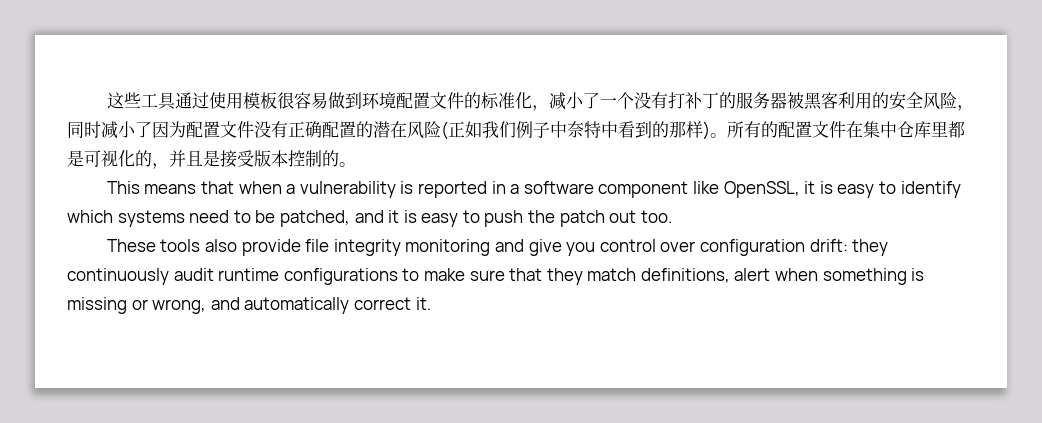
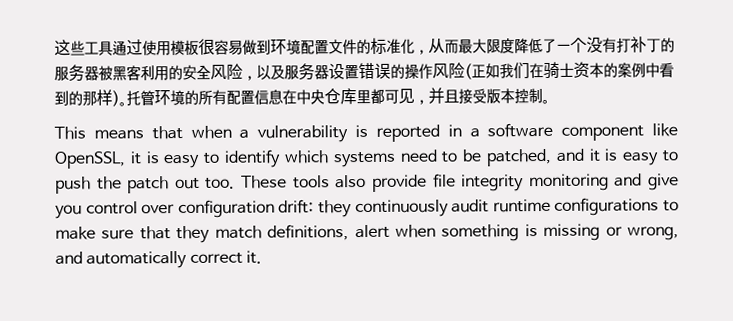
- 这些工具通过使用模板很容易做到环境配置文件的标准化，减小了一个没有打补丁的服务器被黑客利用的安全风险，同时减小了因为配置文件没有正确配置的潜在风险(正如我们例子中奈特中看到的那样)。
+ 这些工具通过使用模板很容易做到环境配置文件的标准化，从而最大限度降低了一个没有打补丁的服务器被黑客利用的安全风险，以及服务器设置错误的操作风险(正如我们在骑士资本的案例中看到的那样)。
- 所有的配置文件在集中仓库里都是可视化的，并且是接受版本控制的。
+ 托管环境的所有配置信息在中央仓库里都可见，并且接受版本控制。
- This means that when a vulnerability is reported in a software component like OpenSSL, it is easy to identify which systems need to be patched, and it is easy to push the patch out too.
- These tools also provide file integrity monitoring and give you control over configuration drift:
+ This means that when a vulnerability is reported in a software component like OpenSSL, it is easy to identify which systems need to be patched, and it is easy to push the patch out too. These tools also provide file integrity monitoring and give you control over configuration drift:

